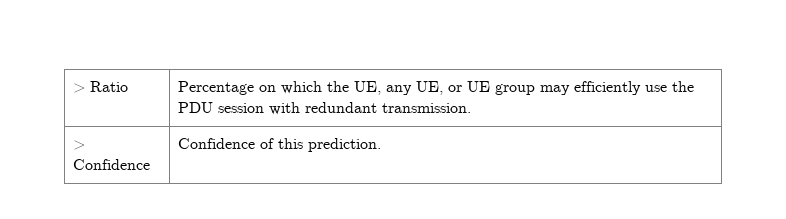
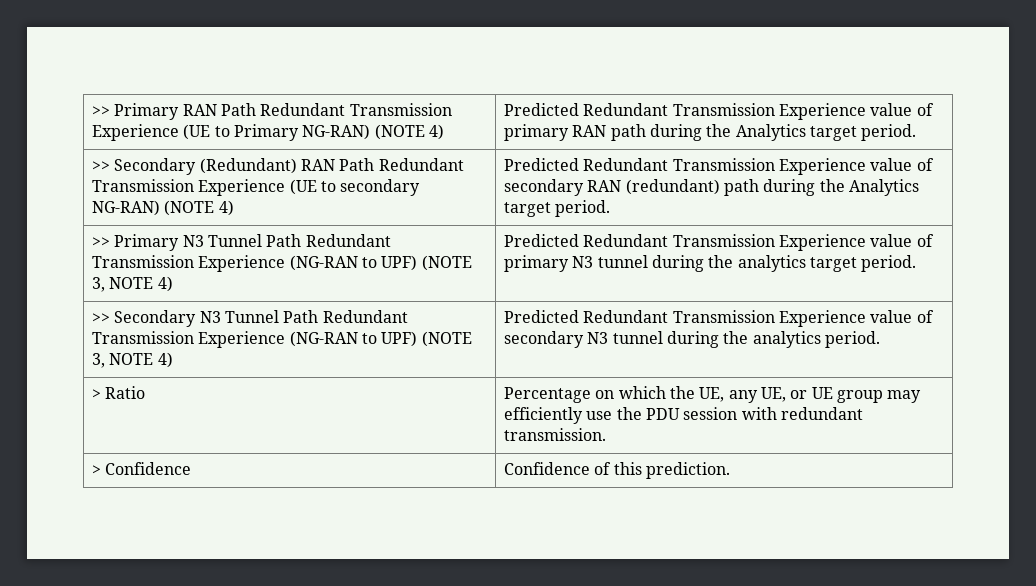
+ >> Primary RAN Path Redundant Transmission Experience (UE to Primary NG-RAN) (NOTE 4) | Predicted Redundant Transmission Experience value of primary RAN path during the Analytics target period.
+ >> Secondary (Redundant) RAN Path Redundant Transmission Experience (UE to secondary NG-RAN) (NOTE 4) | Predicted Redundant Transmission Experience value of secondary RAN (redundant) path during the Analytics target period.
+ >> Primary N3 Tunnel Path Redundant Transmission Experience (NG-RAN to UPF) (NOTE 3, NOTE 4) | Predicted Redundant Transmission Experience value of primary N3 tunnel during the analytics target period.
+ >> Secondary N3 Tunnel Path Redundant Transmission Experience (NG-RAN to UPF) (NOTE 3, NOTE 4) | Predicted Redundant Transmission Experience value of secondary N3 tunnel during the analytics period.

